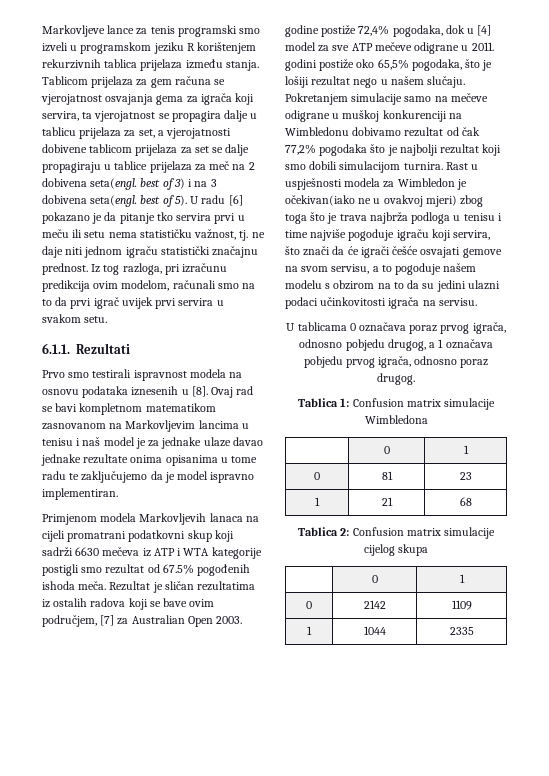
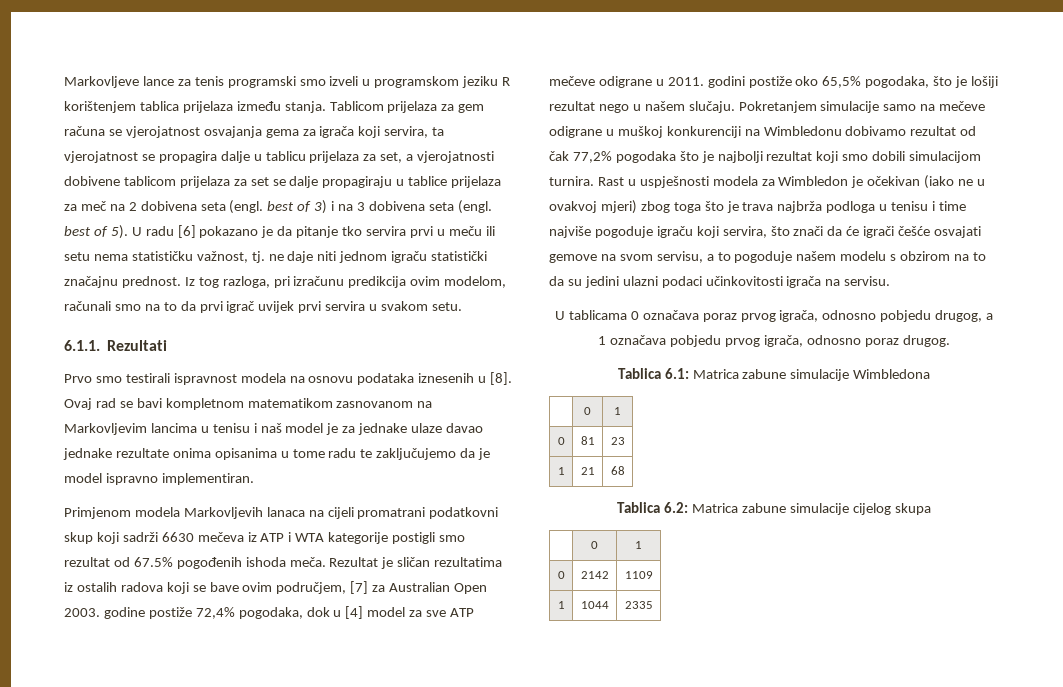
- Markovljeve lance za tenis programski smo izveli u programskom jeziku R korištenjem rekurzivnih tablica prijelaza između stanja.
+ Markovljeve lance za tenis programski smo izveli u programskom jeziku R korištenjem tablica prijelaza između stanja.
- Tablicom prijelaza za gem računa se vjerojatnost osvajanja gema za igrača koji servira, ta vjerojatnost se propagira dalje u tablicu prijelaza za set, a vjerojatnosti dobivene tablicom prijelaza za set se dalje propagiraju u tablice prijelaza za meč na 2 dobivena seta(engl. best of 3) i na 3 dobivena seta(engl. best of 5).
+ Tablicom prijelaza za gem računa se vjerojatnost osvajanja gema za igrača koji servira, ta vjerojatnost se propagira dalje u tablicu prijelaza za set, a vjerojatnosti dobivene tablicom prijelaza za set se dalje propagiraju u tablice prijelaza za meč na 2 dobivena seta (engl. best of 3) i na 3 dobivena seta (engl. best of 5).
- Rast u uspješnosti modela za Wimbledon je očekivan(iako ne u ovakvoj mjeri) zbog toga što je trava najbrža podloga u tenisu i time najviše pogoduje igraču koji servira, što znači da će igrači češće osvajati gemove na svom servisu, a to pogoduje našem modelu s obzirom na to da su jedini ulazni podaci učinkovitosti igrača na servisu.
+ Rast u uspješnosti modela za Wimbledon je očekivan (iako ne u ovakvoj mjeri) zbog toga što je trava najbrža podloga u tenisu i time najviše pogoduje igraču koji servira, što znači da će igrači češće osvajati gemove na svom servisu, a to pogoduje našem modelu s obzirom na to da su jedini ulazni podaci učinkovitosti igrača na servisu.
- Tablica 1: Confusion matrix simulacije Wimbledona
+ Tablica 6.1: Matrica zabune simulacije Wimbledona
- Tablica 2: Confusion matrix simulacije cijelog skupa
+ Tablica 6.2: Matrica zabune simulacije cijelog skupa

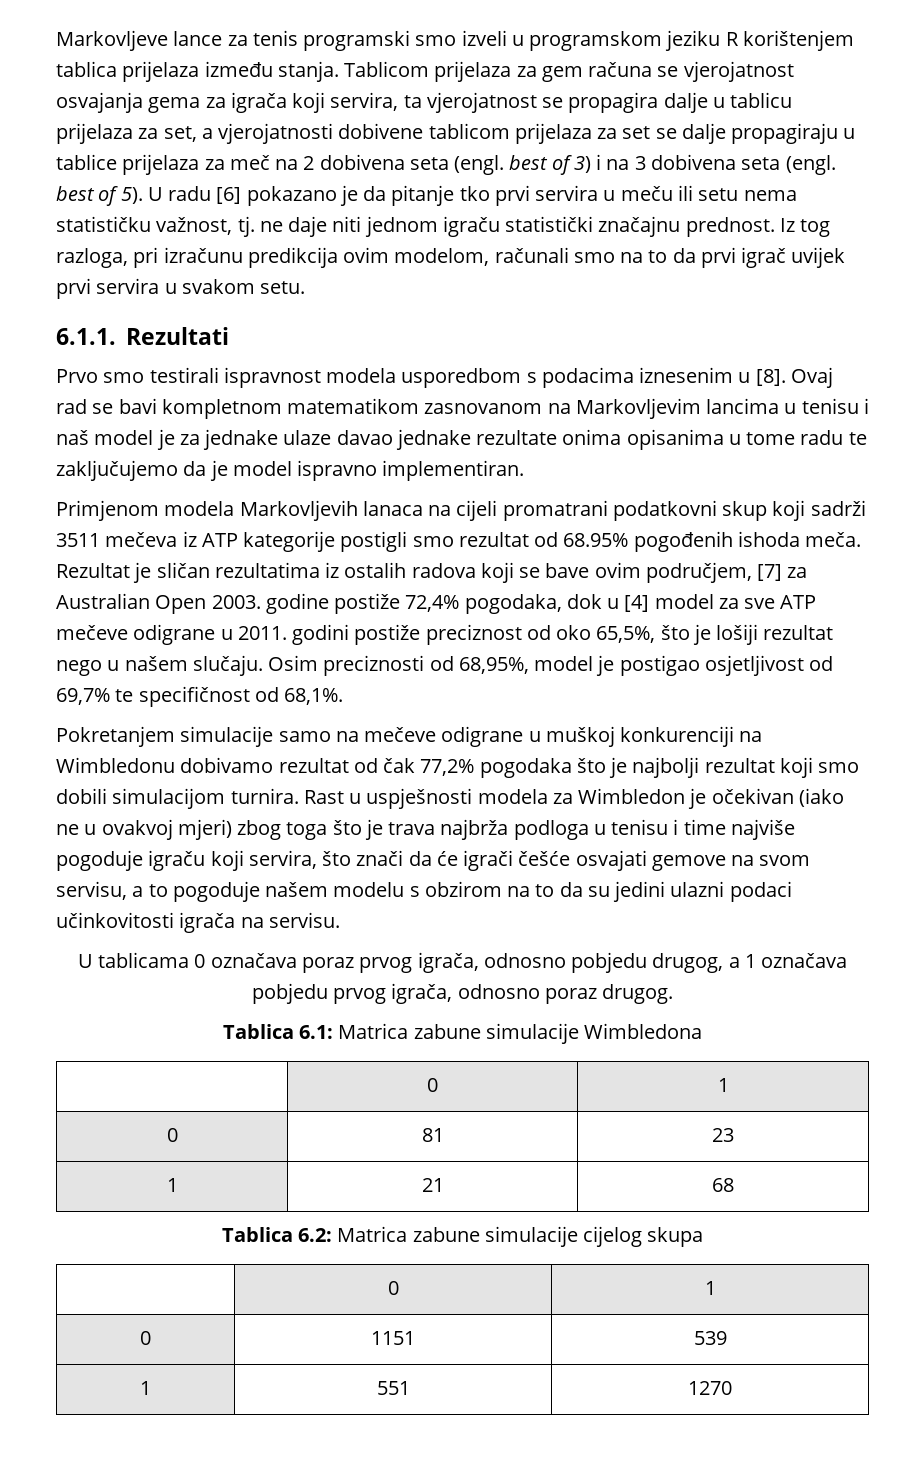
- U radu [6] pokazano je da pitanje tko servira prvi u meču ili setu nema statističku važnost, tj. ne daje niti jednom igraču statistički značajnu prednost.
+ U radu [6] pokazano je da pitanje tko prvi servira u meču ili setu nema statističku važnost, tj. ne daje niti jednom igraču statistički značajnu prednost.
- Prvo smo testirali ispravnost modela na osnovu podataka iznesenih u [8].
+ Prvo smo testirali ispravnost modela usporedbom s podacima iznesenim u [8].
- Primjenom modela Markovljevih lanaca na cijeli promatrani podatkovni skup koji sadrži 6630 mečeva iz ATP i WTA kategorije postigli smo rezultat od 67.5% pogođenih ishoda meča.
+ Primjenom modela Markovljevih lanaca na cijeli promatrani podatkovni skup koji sadrži 3511 mečeva iz ATP kategorije postigli smo rezultat od 68.95% pogođenih ishoda meča.
- Rezultat je sličan rezultatima iz ostalih radova koji se bave ovim područjem, [7] za Australian Open 2003. godine postiže 72,4% pogodaka, dok u [4] model za sve ATP mečeve odigrane u 2011. godini postiže oko 65,5% pogodaka, što je lošiji rezultat nego u našem slučaju. Pokretanjem simulacije samo na mečeve odigrane u muškoj konkurenciji na Wimbledonu dobivamo rezultat od čak 77,2% pogodaka što je najbolji rezultat koji smo dobili simulacijom turnira.
+ Rezultat je sličan rezultatima iz ostalih radova koji se bave ovim područjem, [7] za Australian Open 2003. godine postiže 72,4% pogodaka, dok u [4] model za sve ATP mečeve odigrane u 2011. godini postiže preciznost od oko 65,5%, što je lošiji rezultat nego u našem slučaju. Osim preciznosti od 68,95%, model je postigao osjetljivost od 69,7% te specifičnost od 68,1%.
+ Pokretanjem simulacije samo na mečeve odigrane u muškoj konkurenciji na Wimbledonu dobivamo rezultat od čak 77,2% pogodaka što je najbolji rezultat koji smo dobili simulacijom turnira.
- 0 | 2142 | 1109
- 1 | 1044 | 2335
+ 0 | 1151 | 539
+ 1 | 551 | 1270

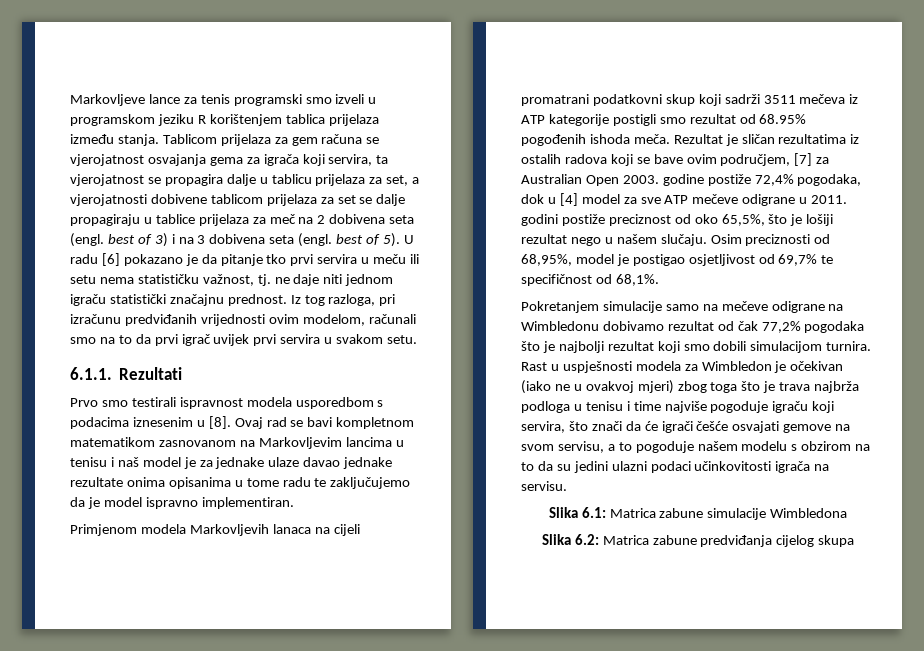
- Iz tog razloga, pri izračunu predikcija ovim modelom, računali smo na to da prvi igrač uvijek prvi servira u svakom setu.
+ Iz tog razloga, pri izračunu predviđanih vrijednosti ovim modelom, računali smo na to da prvi igrač uvijek prvi servira u svakom setu.
- Pokretanjem simulacije samo na mečeve odigrane u muškoj konkurenciji na Wimbledonu dobivamo rezultat od čak 77,2% pogodaka što je najbolji rezultat koji smo dobili simulacijom turnira.
+ Pokretanjem simulacije samo na mečeve odigrane na Wimbledonu dobivamo rezultat od čak 77,2% pogodaka što je najbolji rezultat koji smo dobili simulacijom turnira.
- U tablicama 0 označava poraz prvog igrača, odnosno pobjedu drugog, a 1 označava pobjedu prvog igrača, odnosno poraz drugog.
- Tablica 6.1: Matrica zabune simulacije Wimbledona
- | 0 | 1
- 0 | 81 | 23
- 1 | 21 | 68
- Tablica 6.2: Matrica zabune simulacije cijelog skupa
- | 0 | 1
- 0 | 1151 | 539
- 1 | 551 | 1270
+ Slika 6.1: Matrica zabune simulacije Wimbledona
+ Slika 6.2: Matrica zabune predviđanja cijelog skupa

